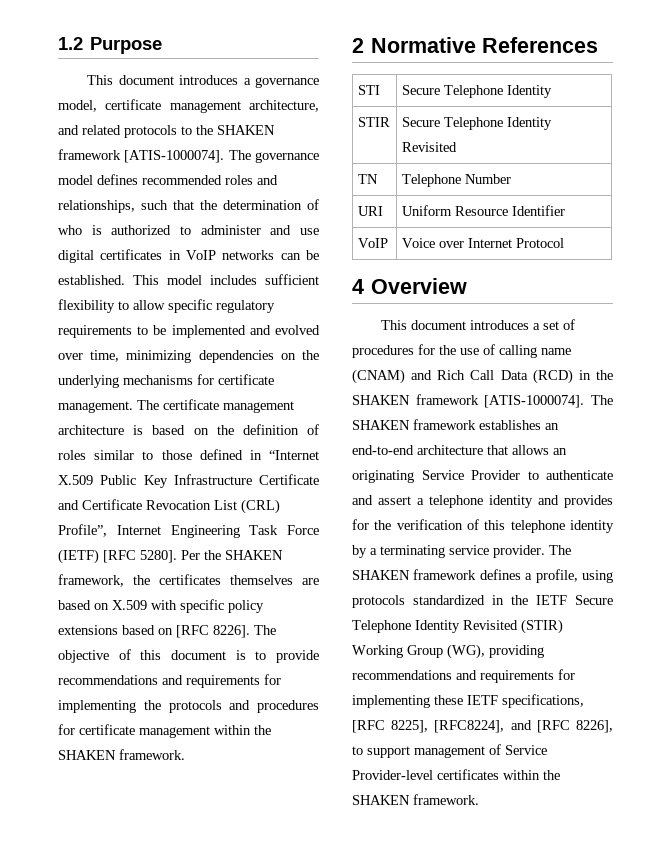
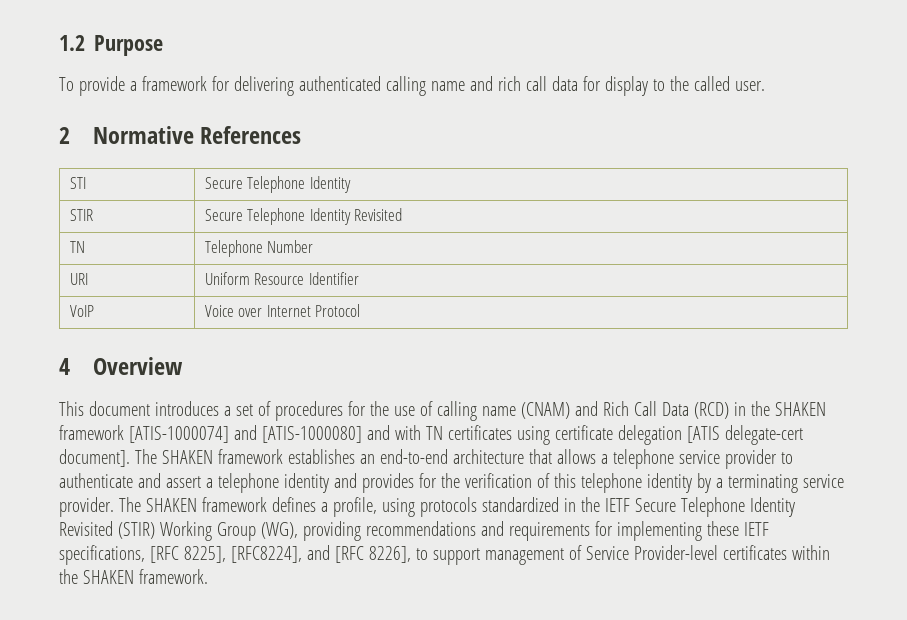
- This document introduces a governance model, certificate management architecture, and related protocols to the SHAKEN framework [ATIS-1000074]. The governance model defines recommended roles and relationships, such that the determination of who is authorized to administer and use digital certificates in VoIP networks can be established. This model includes sufficient flexibility to allow specific regulatory requirements to be implemented and evolved over time, minimizing dependencies on the underlying mechanisms for certificate management. The certificate management architecture is based on the definition of roles similar to those defined in “Internet X.509 Public Key Infrastructure Certificate and Certificate Revocation List (CRL) Profile”, Internet Engineering Task Force (IETF) [RFC 5280]. Per the SHAKEN framework, the certificates themselves are based on X.509 with specific policy extensions based on [RFC 8226]. The objective of this document is to provide recommendations and requirements for implementing the protocols and procedures for certificate management within the SHAKEN framework.
+ To provide a framework for delivering authenticated calling name and rich call data for display to the called user.
- This document introduces a set of procedures for the use of calling name (CNAM) and Rich Call Data (RCD) in the SHAKEN framework [ATIS-1000074].
+ This document introduces a set of procedures for the use of calling name (CNAM) and Rich Call Data (RCD) in the SHAKEN framework [ATIS-1000074] and [ATIS-1000080] and with TN certificates using certificate delegation [ATIS delegate-cert document].
- The SHAKEN framework establishes an end-to-end architecture that allows an originating Service Provider to authenticate and assert a telephone identity and provides for the verification of this telephone identity by a terminating service provider.
+ The SHAKEN framework establishes an end-to-end architecture that allows a telephone service provider to authenticate and assert a telephone identity and provides for the verification of this telephone identity by a terminating service provider.

